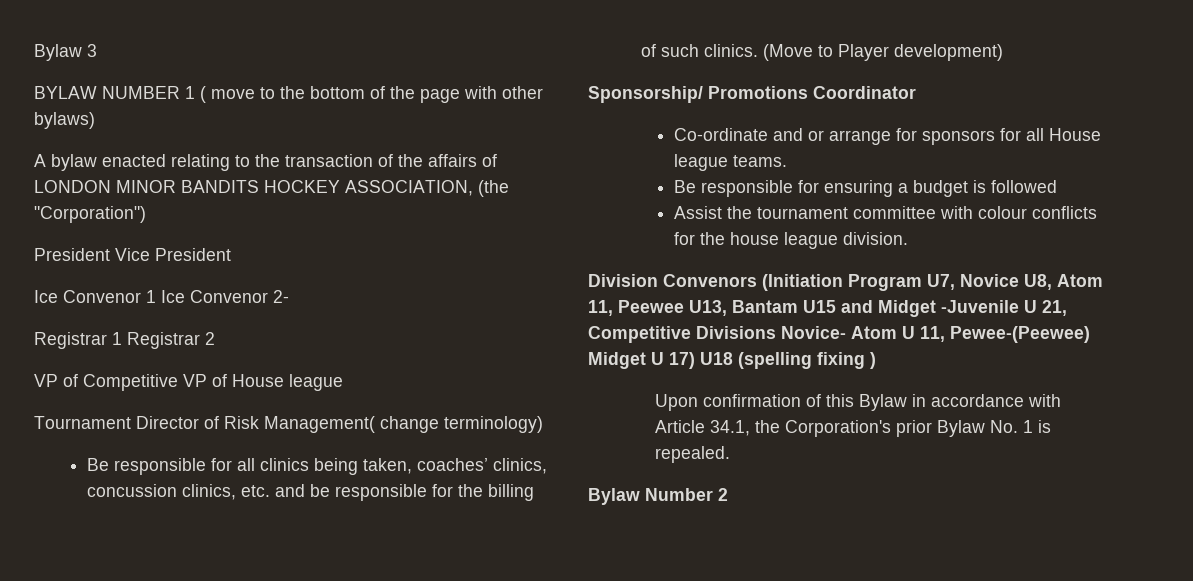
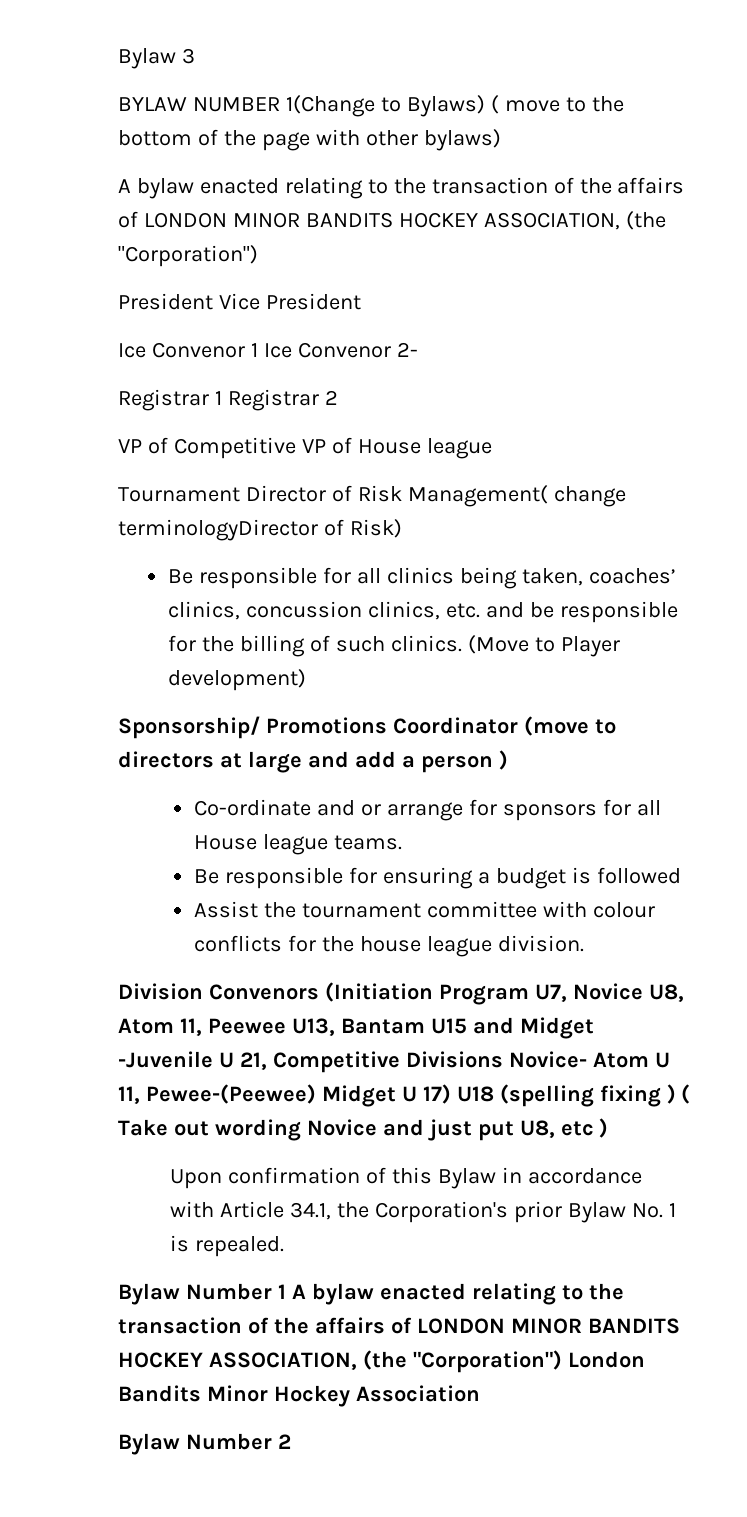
- BYLAW NUMBER 1 ( move to the bottom of the page with other bylaws)
+ BYLAW NUMBER 1(Change to Bylaws) ( move to the bottom of the page with other bylaws)
- Tournament Director of Risk Management( change terminology)
+ Tournament Director of Risk Management( change terminologyDirector of Risk)
- Sponsorship/ Promotions Coordinator
+ Sponsorship/ Promotions Coordinator (move to directors at large and add a person )
- Division Convenors (Initiation Program U7, Novice U8, Atom 11, Peewee U13, Bantam U15 and Midget -Juvenile U 21, Competitive Divisions Novice- Atom U 11, Pewee-(Peewee) Midget U 17) U18 (spelling fixing )
+ Division Convenors (Initiation Program U7, Novice U8, Atom 11, Peewee U13, Bantam U15 and Midget -Juvenile U 21, Competitive Divisions Novice- Atom U 11, Pewee-(Peewee) Midget U 17) U18 (spelling fixing ) ( Take out wording Novice and just put U8, etc )
+ Bylaw Number 1 A bylaw enacted relating to the transaction of the affairs of LONDON MINOR BANDITS HOCKEY ASSOCIATION, (the "Corporation") London Bandits Minor Hockey Association

